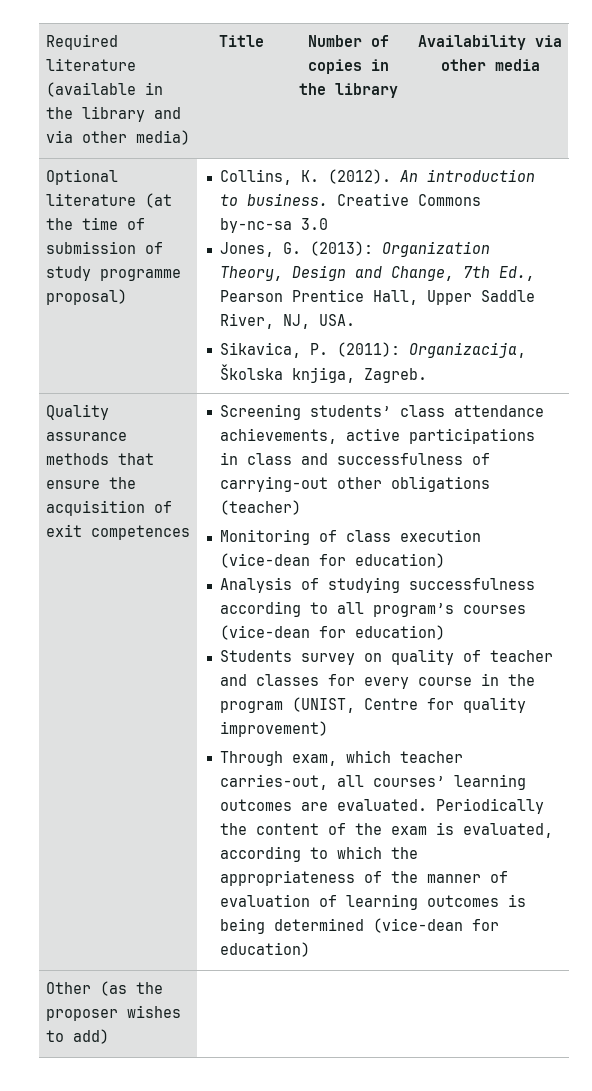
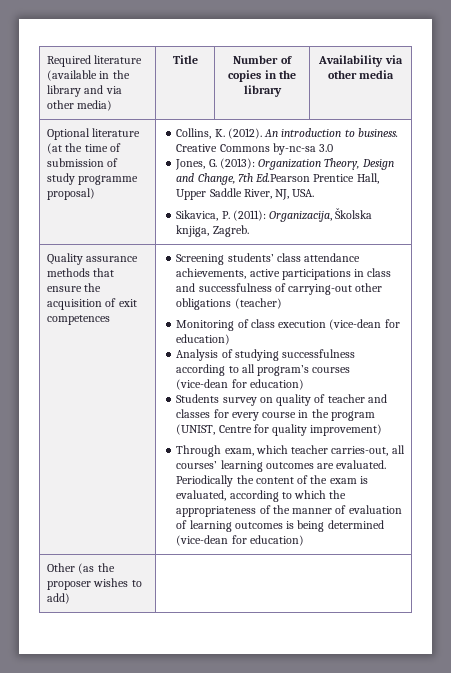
- Jones, G. (2013): Organization Theory, Design and Change, 7th Ed., Pearson Prentice Hall, Upper Saddle River, NJ, USA.
+ Jones, G. (2013): Organization Theory, Design and Change, 7th Ed.Pearson Prentice Hall, Upper Saddle River, NJ, USA.

